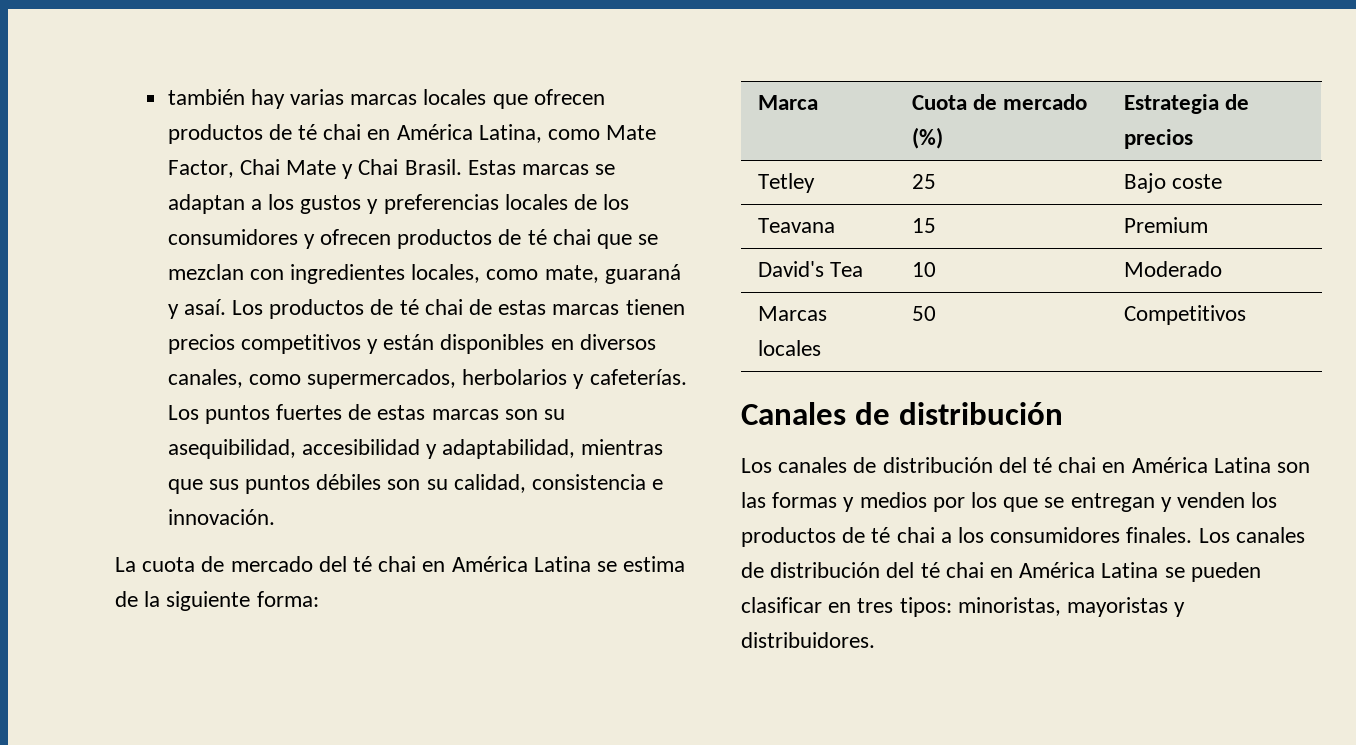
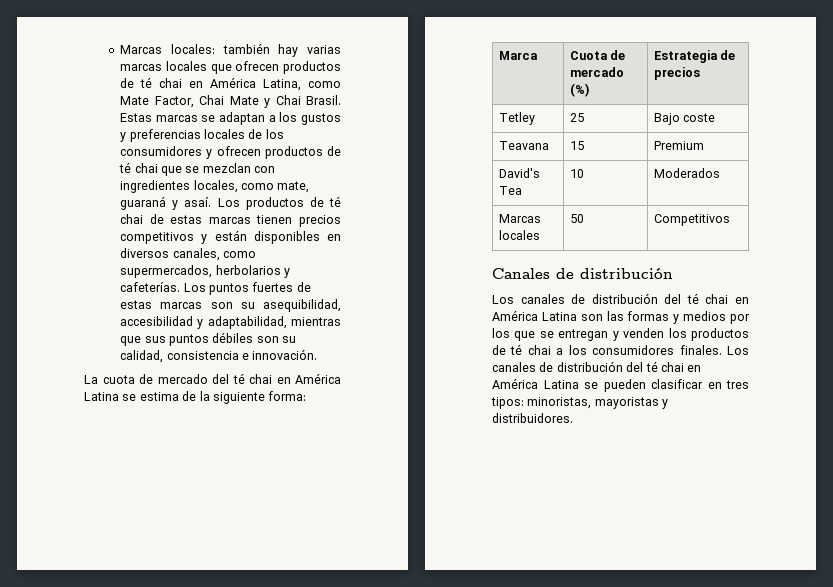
- también hay varias marcas locales que ofrecen productos de té chai en América Latina, como Mate Factor, Chai Mate y Chai Brasil.
+ Marcas locales: también hay varias marcas locales que ofrecen productos de té chai en América Latina, como Mate Factor, Chai Mate y Chai Brasil.
- David's Tea | 10 | Moderado
+ David's Tea | 10 | Moderados

